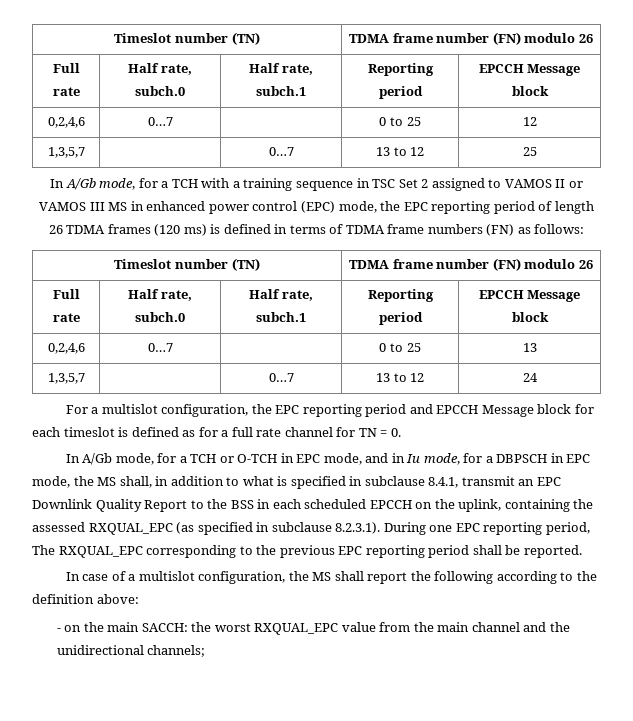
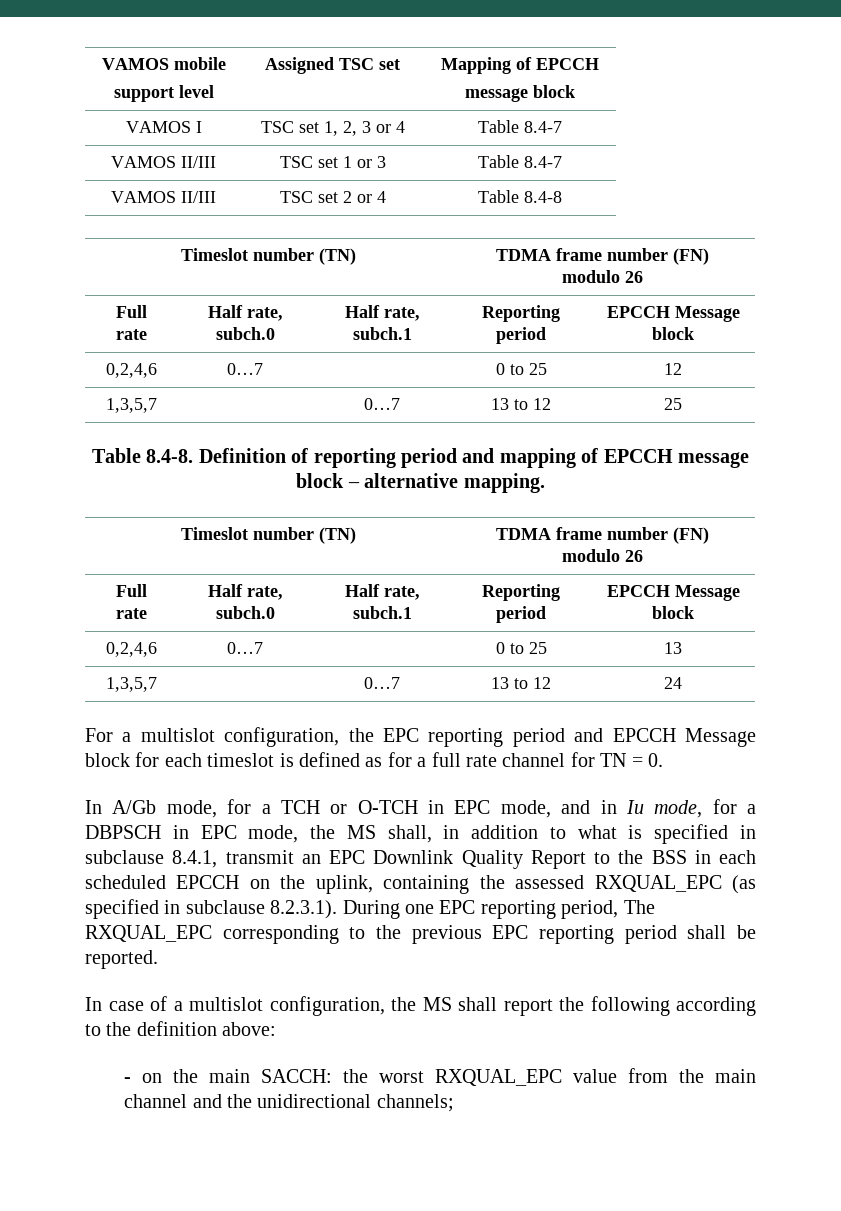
+ VAMOS mobile
+ support level | Assigned TSC set | Mapping of EPCCH
+ message block
+ VAMOS I | TSC set 1, 2, 3 or 4 | Table 8.4-7
+ VAMOS II/III | TSC set 1 or 3 | Table 8.4-7
+ VAMOS II/III | TSC set 2 or 4 | Table 8.4-8
- In A/Gb mode, for a TCH with a training sequence in TSC Set 2 assigned to VAMOS II or VAMOS III MS in enhanced power control (EPC) mode, the EPC reporting period of length 26 TDMA frames (120 ms) is defined in terms of TDMA frame numbers (FN) as follows:
+ Table 8.4-8. Definition of reporting period and mapping of EPCCH message block – alternative mapping.

